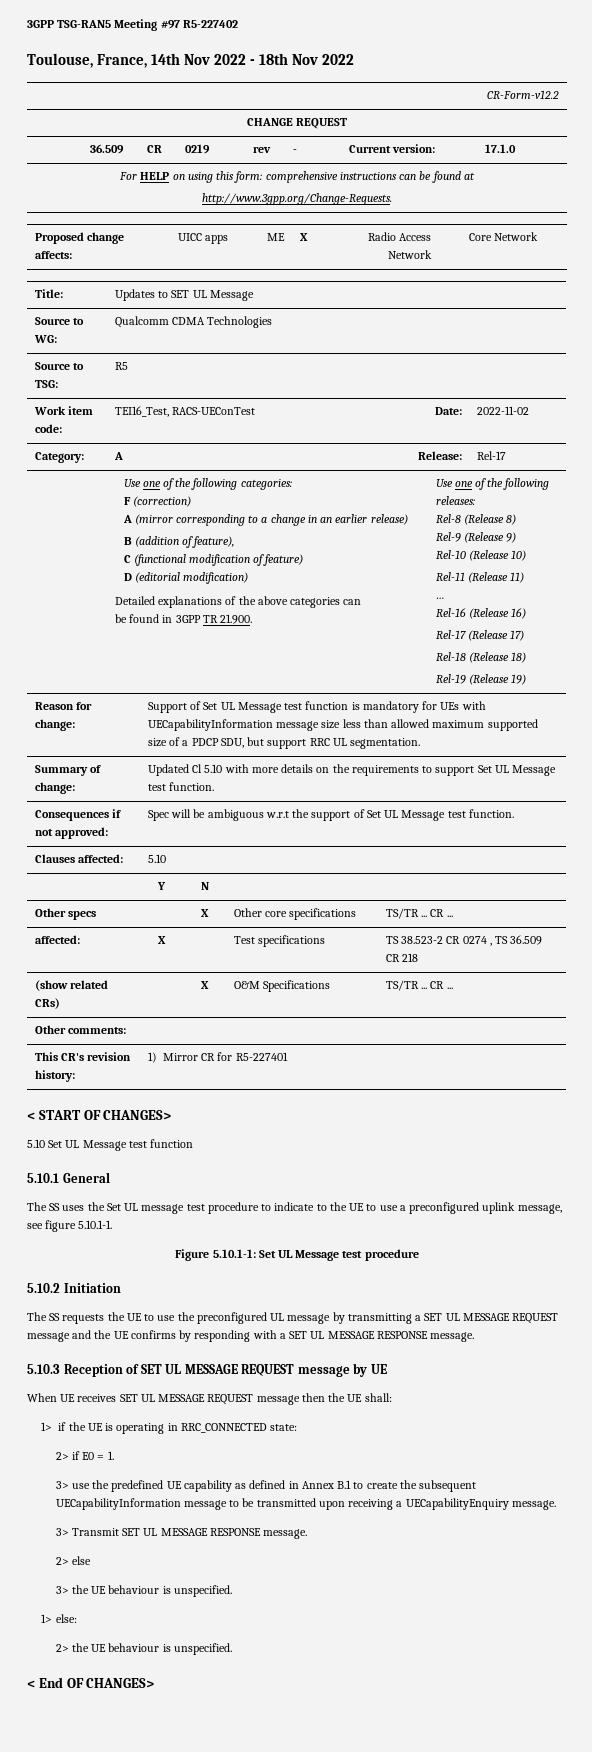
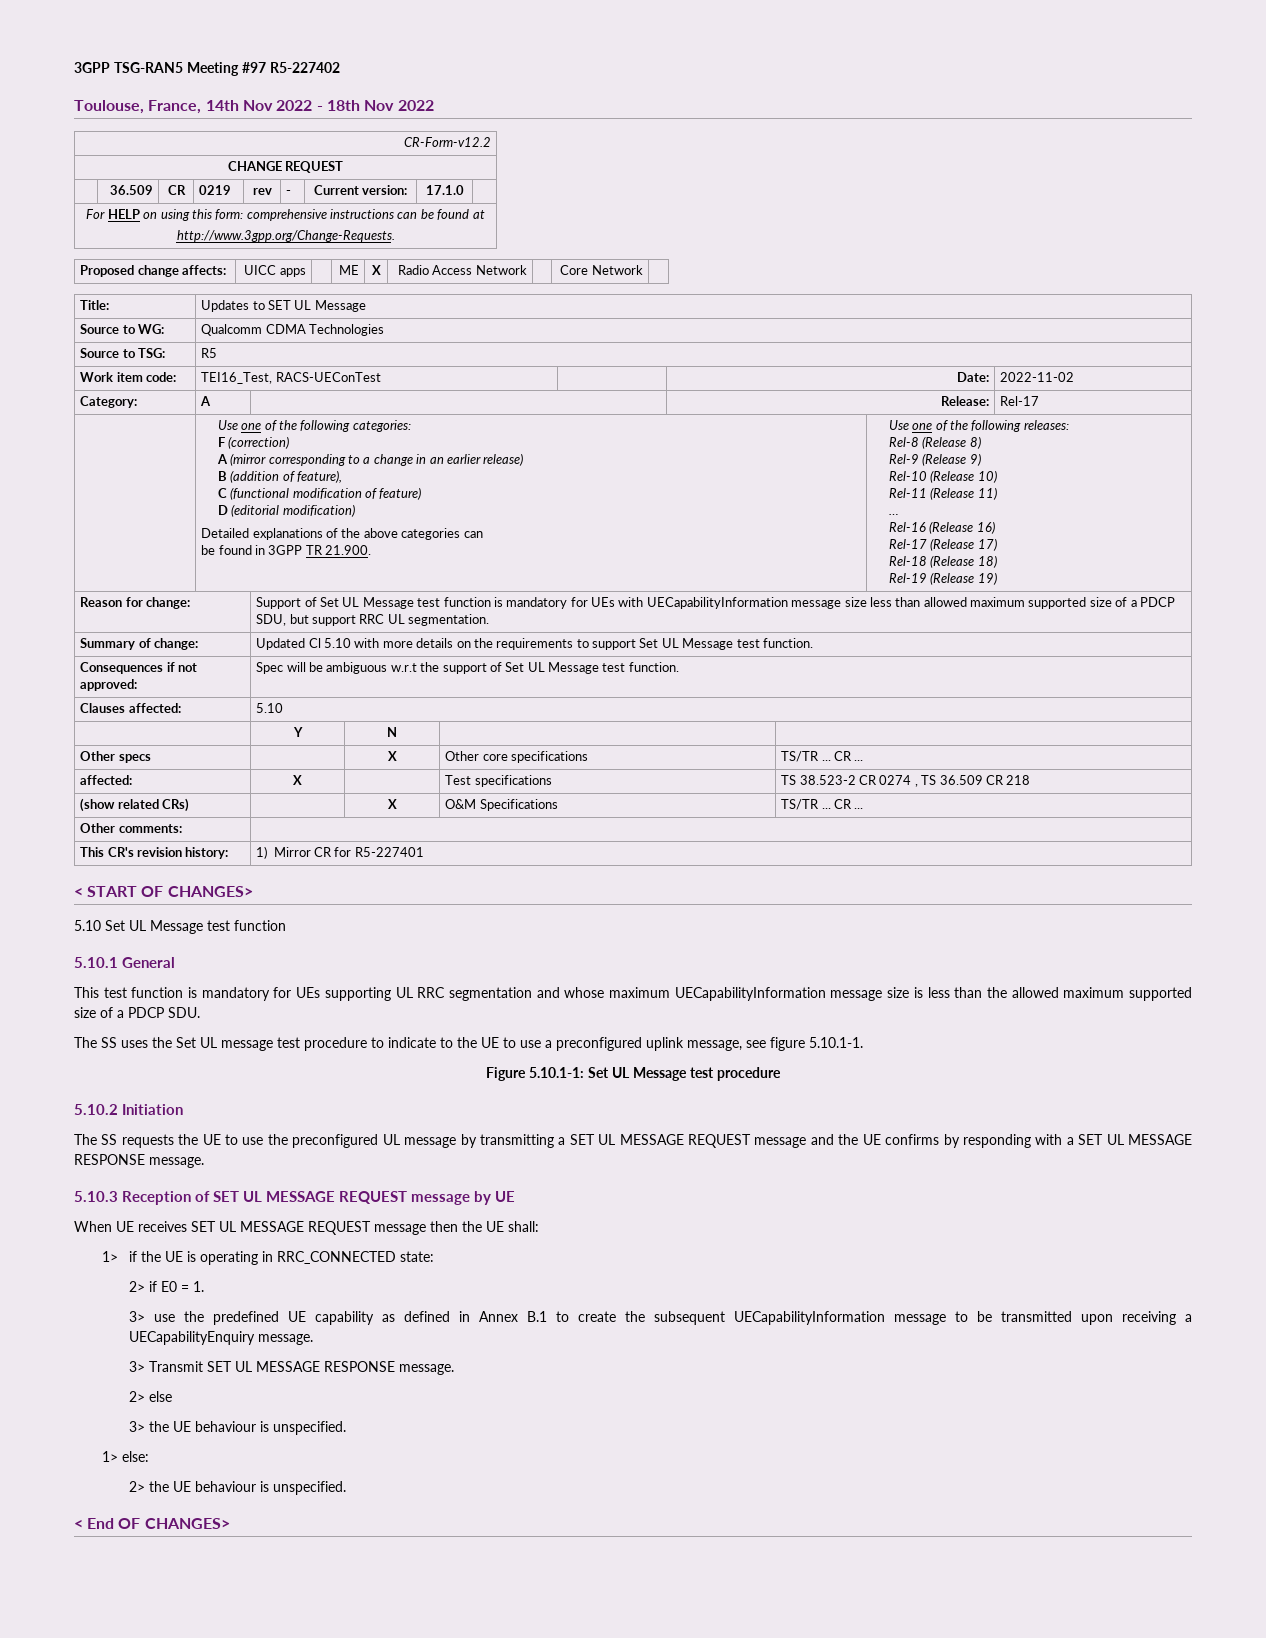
+ This test function is mandatory for UEs supporting UL RRC segmentation and whose maximum UECapabilityInformation message size is less than the allowed maximum supported size of a PDCP SDU.

